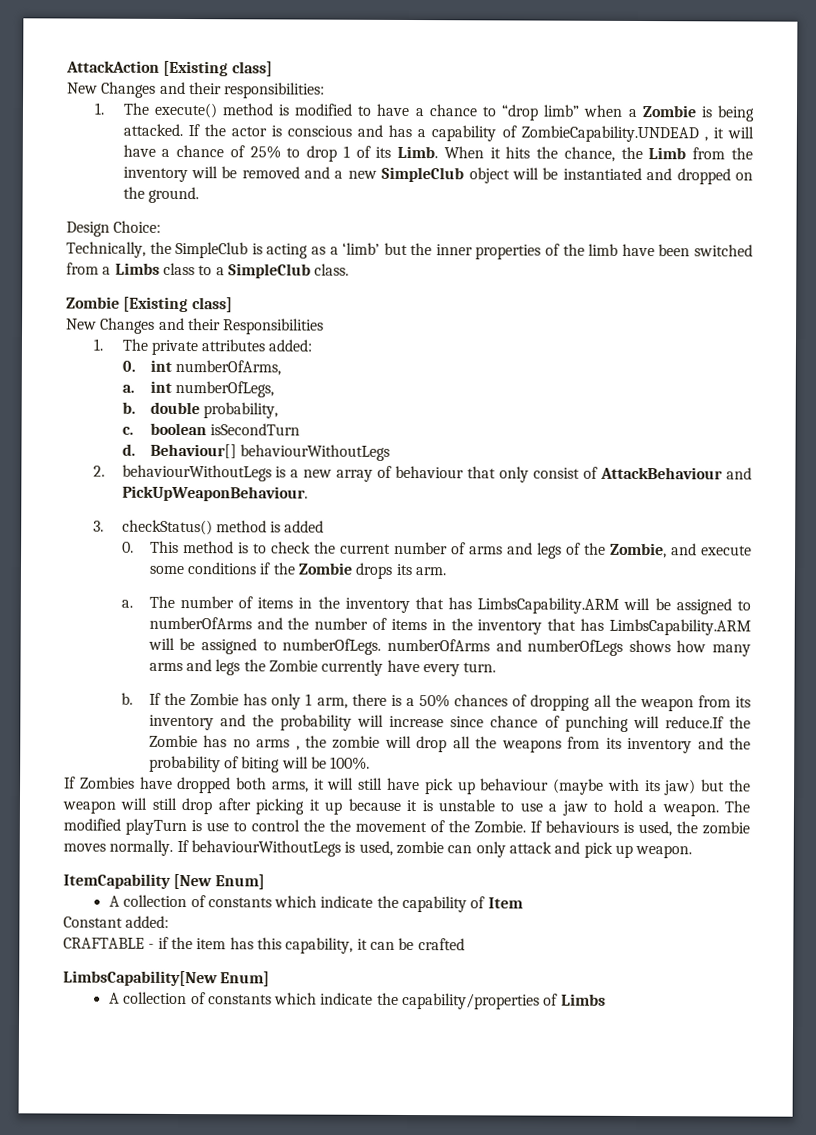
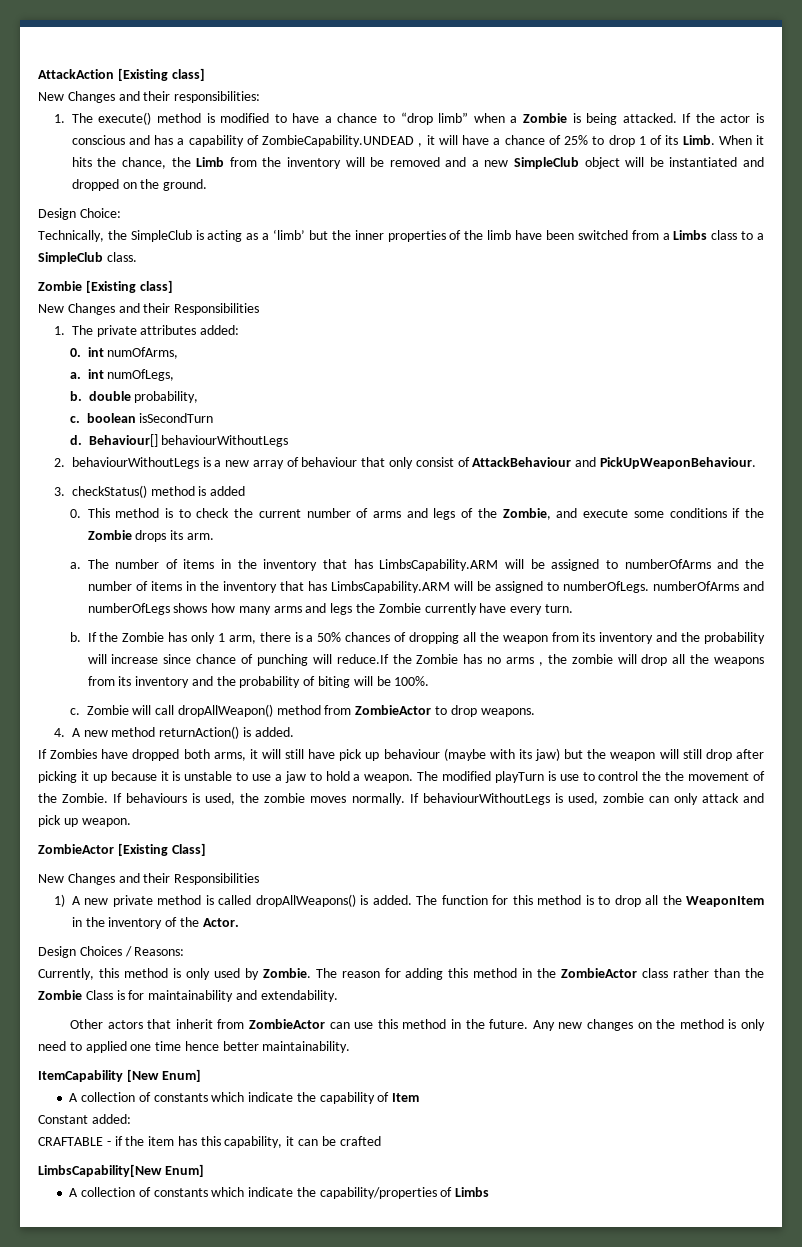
- 0. int numberOfArms,
+ 0. int numOfArms,
- a. int numberOfLegs,
+ a. int numOfLegs,
+ c. Zombie will call dropAllWeapon() method from ZombieActor to drop weapons.
+ 4. A new method returnAction() is added.
+ ZombieActor [Existing Class]
+ New Changes and their Responsibilities
+ 1) A new private method is called dropAllWeapons() is added. The function for this method is to drop all the WeaponItem in the inventory of the Actor.
+ Design Choices / Reasons:
+ Currently, this method is only used by Zombie. The reason for adding this method in the ZombieActor class rather than the Zombie Class is for maintainability and extendability.
+ Other actors that inherit from ZombieActor can use this method in the future. Any new changes on the method is only need to applied one time hence better maintainability.

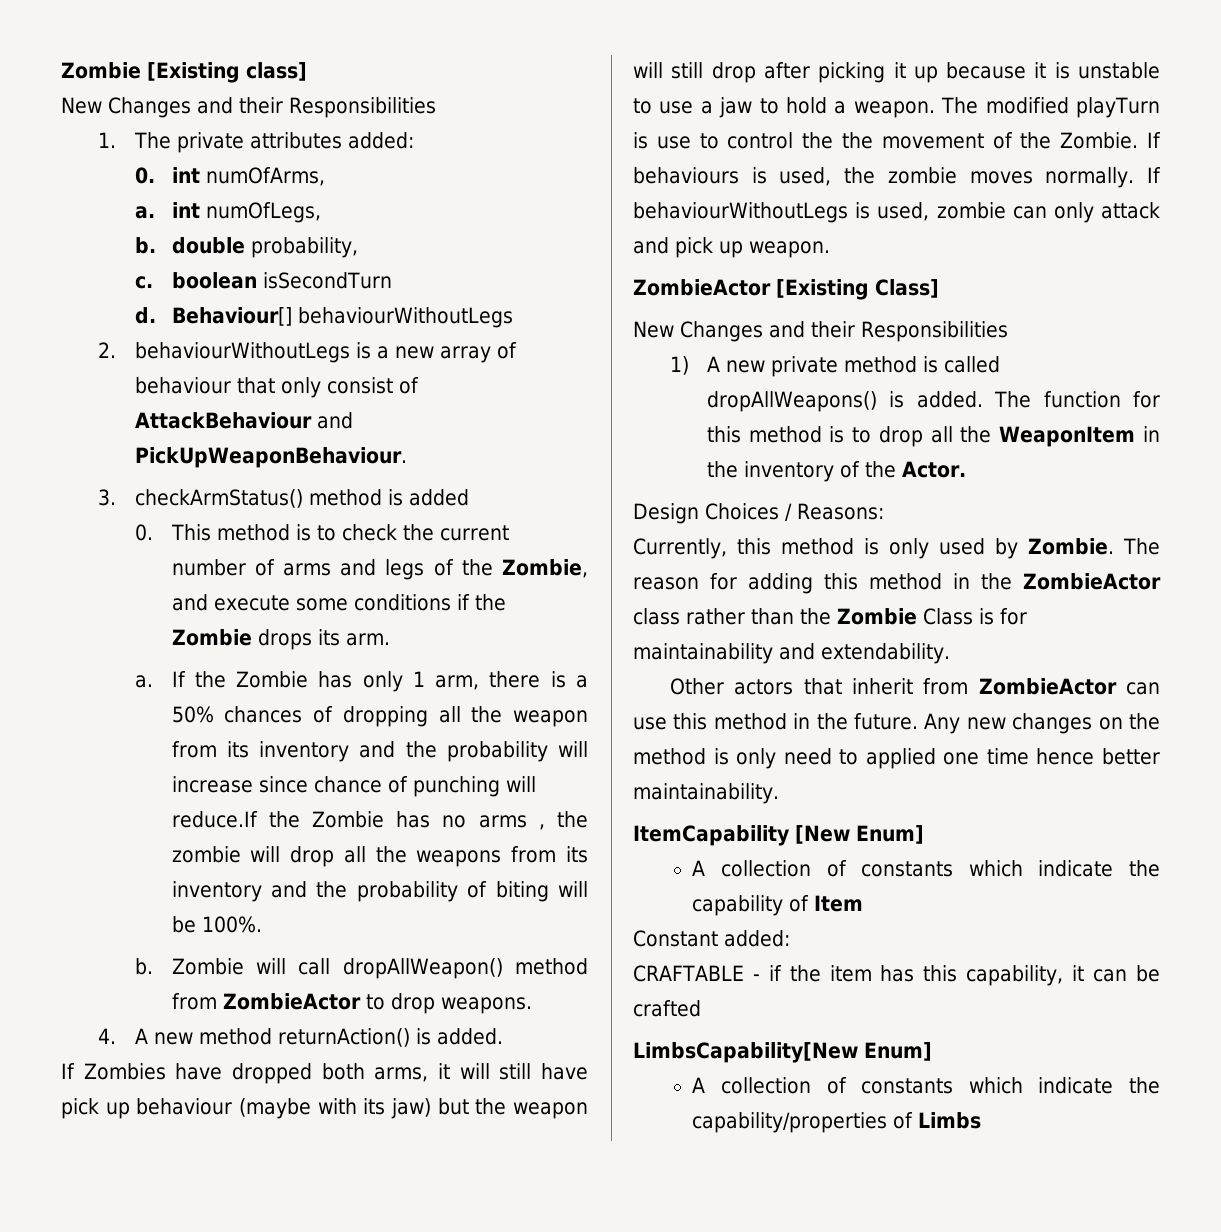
- AttackAction [Existing class]
- New Changes and their responsibilities:
- 1. The execute() method is modified to have a chance to “drop limb” when a Zombie is being attacked. If the actor is conscious and has a capability of ZombieCapability.UNDEAD , it will have a chance of 25% to drop 1 of its Limb. When it hits the chance, the Limb from the inventory will be removed and a new SimpleClub object will be instantiated and dropped on the ground.
- Design Choice:
- Technically, the SimpleClub is acting as a ‘limb’ but the inner properties of the limb have been switched from a Limbs class to a SimpleClub class.
- 3. checkStatus() method is added
+ 3. checkArmStatus() method is added
- The number of items in the inventory that has LimbsCapability.ARM will be assigned to numberOfArms and the number of items in the inventory that has LimbsCapability.ARM will be assigned to numberOfLegs. numberOfArms and numberOfLegs shows how many arms and legs the Zombie currently have every turn.
- b.
  If the Zombie has only 1 arm, there is a 50% chances of dropping all the weapon from its inventory and the probability will increase since chance of punching will reduce.If the Zombie has no arms , the zombie will drop all the weapons from its inventory and the probability of biting will be 100%.
- c.
+ b.

